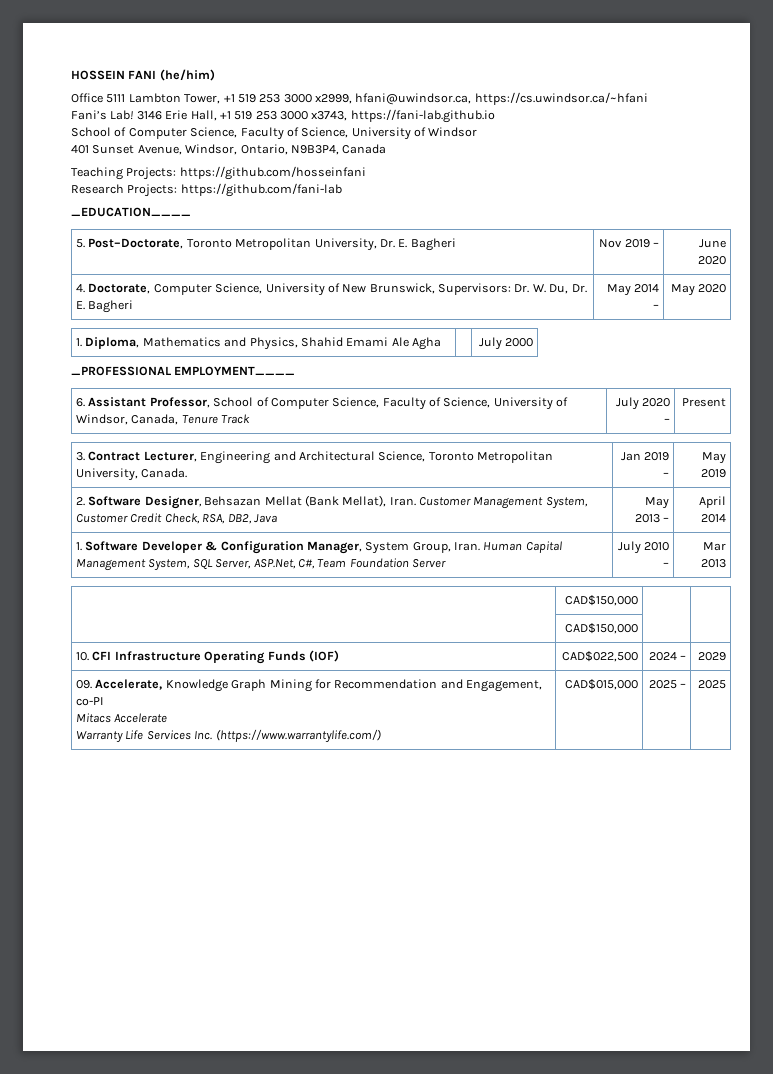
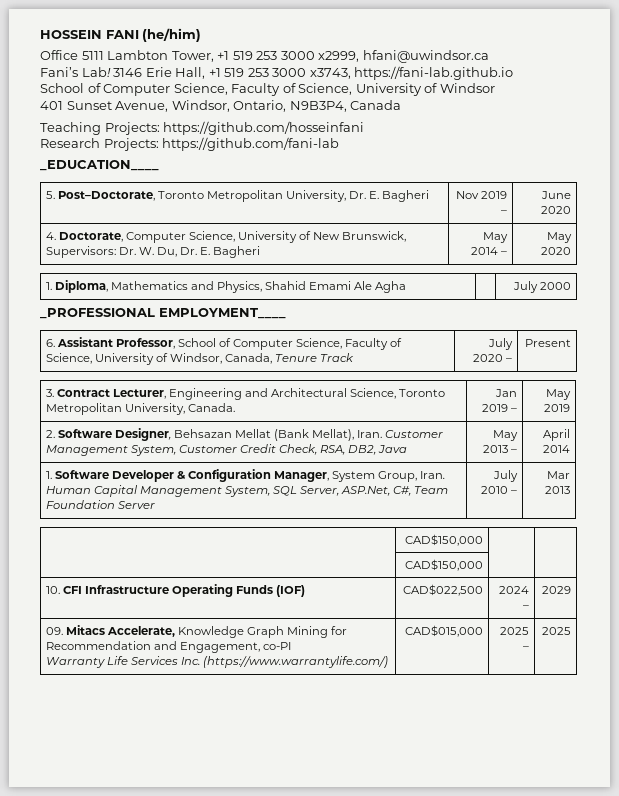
- Office 5111 Lambton Tower, +1 519 253 3000 x2999, hfani@uwindsor.ca, https://cs.uwindsor.ca/~hfani
+ Office 5111 Lambton Tower, +1 519 253 3000 x2999, hfani@uwindsor.ca
- 09. Accelerate, Knowledge Graph Mining for Recommendation and Engagement, co-PI
- Mitacs Accelerate
+ 09. Mitacs Accelerate, Knowledge Graph Mining for Recommendation and Engagement, co-PI

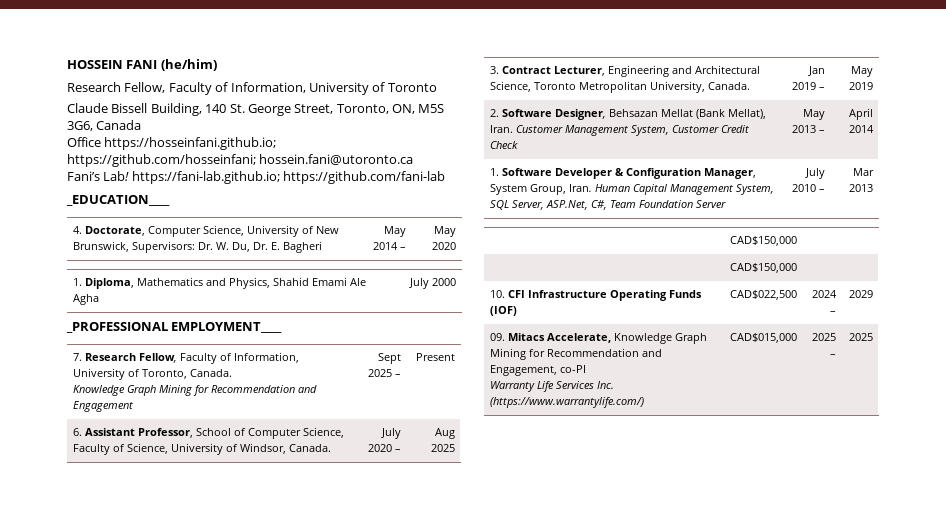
- Office 5111 Lambton Tower, +1 519 253 3000 x2999, hfani@uwindsor.ca
- Fani’s Lab! 3146 Erie Hall, +1 519 253 3000 x3743, https://fani-lab.github.io
- School of Computer Science, Faculty of Science, University of Windsor
- 401 Sunset Avenue, Windsor, Ontario, N9B3P4, Canada
- Teaching Projects: https://github.com/hosseinfani
- Research Projects: https://github.com/fani-lab
+ Research Fellow, Faculty of Information, University of Toronto
+ Claude Bissell Building, 140 St. George Street, Toronto, ON, M5S 3G6, Canada
+ Office https://hosseinfani.github.io; https://github.com/hosseinfani; hossein.fani@utoronto.ca
+ Fani’s Lab! https://fani-lab.github.io; https://github.com/fani-lab
  _EDUCATION____
- 5. Post–Doctorate, Toronto Metropolitan University, Dr. E. Bagheri | Nov 2019 – | June 2020
+ 7. Research Fellow, Faculty of Information, University of Toronto, Canada.
+ Knowledge Graph Mining for Recommendation and Engagement | Sept 2025 – | Present
- 6. Assistant Professor, School of Computer Science, Faculty of Science, University of Windsor, Canada, Tenure Track | July 2020 – | Present
+ 6. Assistant Professor, School of Computer Science, Faculty of Science, University of Windsor, Canada. | July 2020 – | Aug 2025
- 2. Software Designer, Behsazan Mellat (Bank Mellat), Iran. Customer Management System, Customer Credit Check, RSA, DB2, Java | May 2013 – | April 2014
+ 2. Software Designer, Behsazan Mellat (Bank Mellat), Iran. Customer Management System, Customer Credit Check | May 2013 – | April 2014

